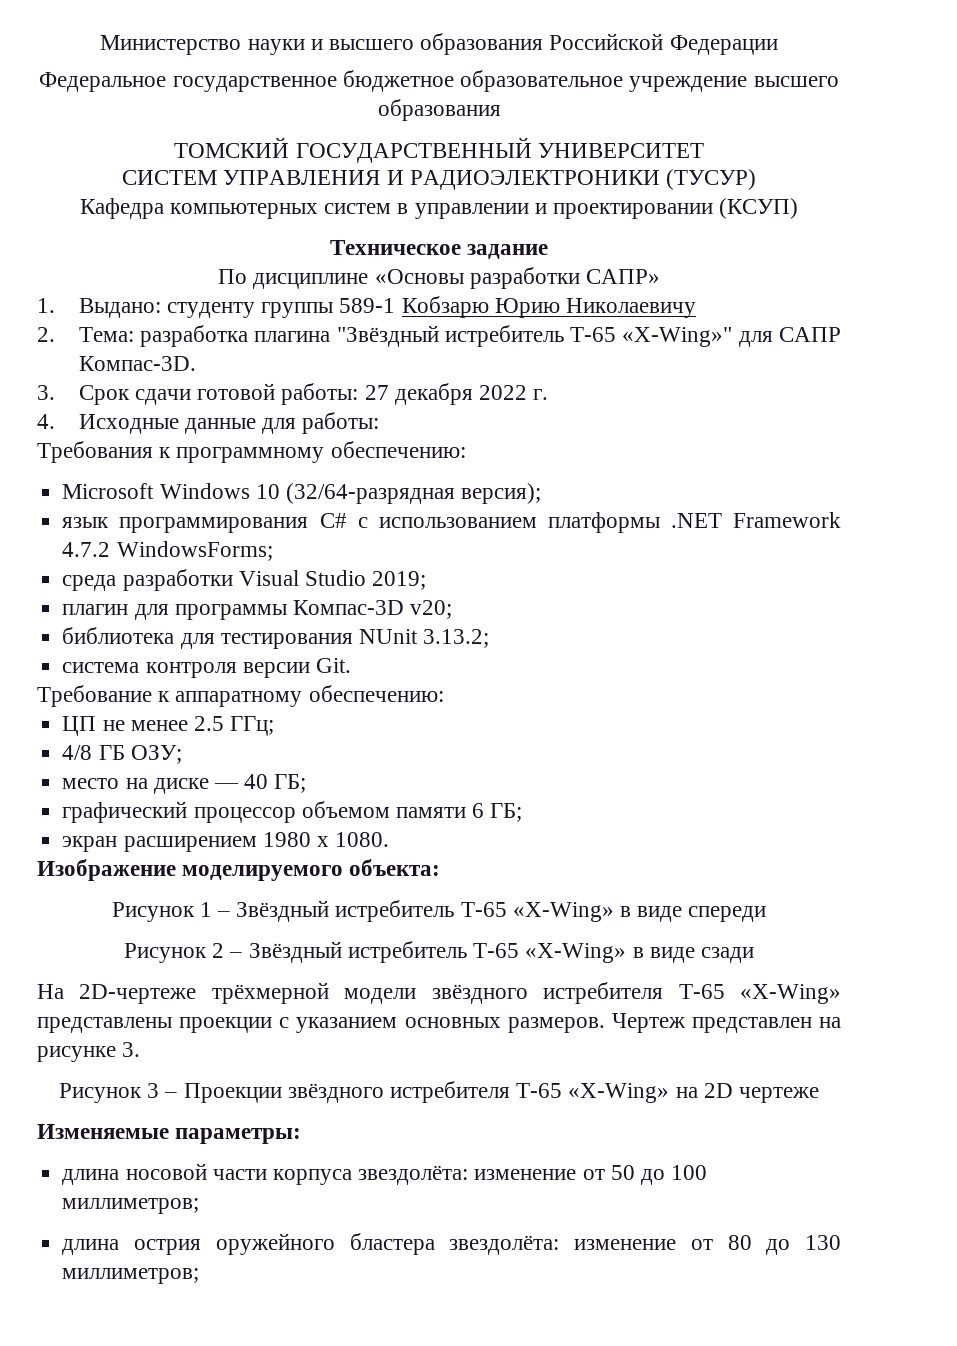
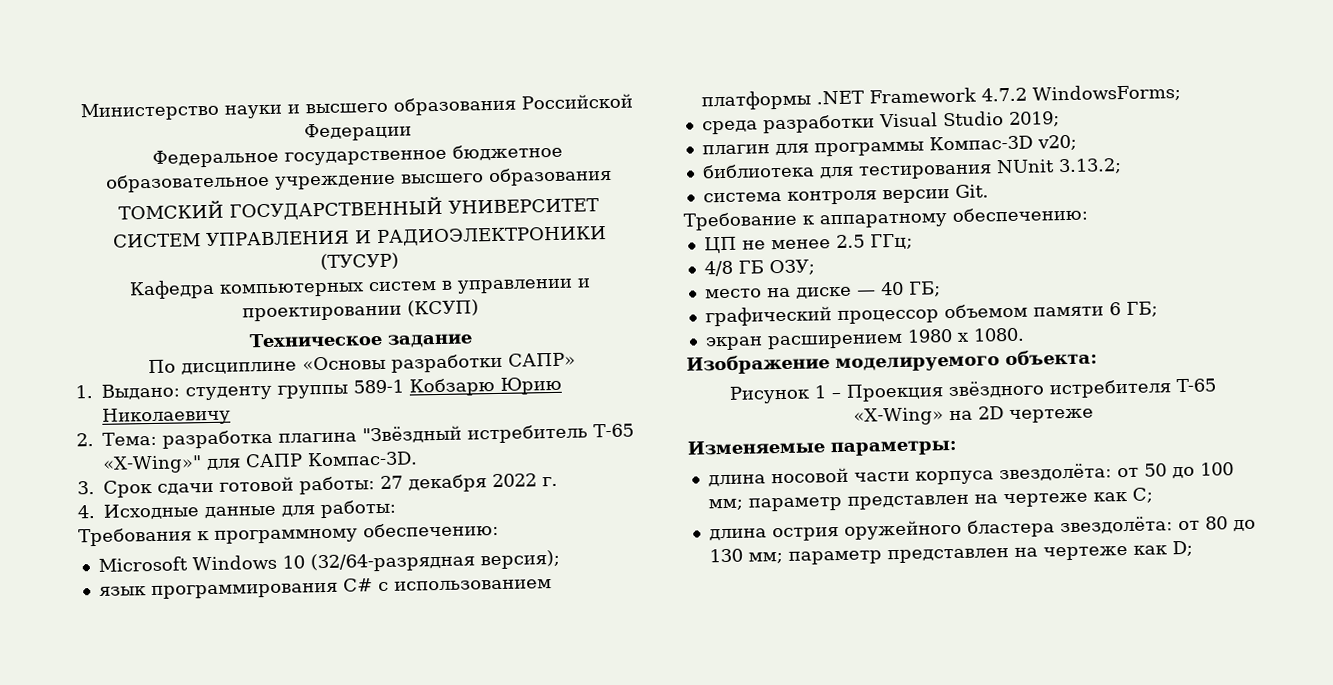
- Рисунок 1 – Звёздный истребитель T-65 «X-Wing» в виде спереди
- Рисунок 2 – Звёздный истребитель T-65 «X-Wing» в виде сзади
- На 2D-чертеже трёхмерной модели звёздного истребителя T-65 «X-Wing» представлены проекции с указанием основных размеров. Чертеж представлен на рисунке 3.
- Рисунок 3 – Проекции звёздного истребителя T-65 «X-Wing» на 2D чертеже
+ Рисунок 1 – Проекция звёздного истребителя T-65 «X-Wing» на 2D чертеже
- длина носовой части корпуса звездолёта: изменение от 50 до 100 миллиметров;
+ длина носовой части корпуса звездолёта: от 50 до 100 мм; параметр представлен на чертеже как C;
- длина острия оружейного бластера звездолёта: изменение от 80 до 130 миллиметров;
+ длина острия оружейного бластера звездолёта: от 80 до 130 мм; параметр представлен на чертеже как D;

